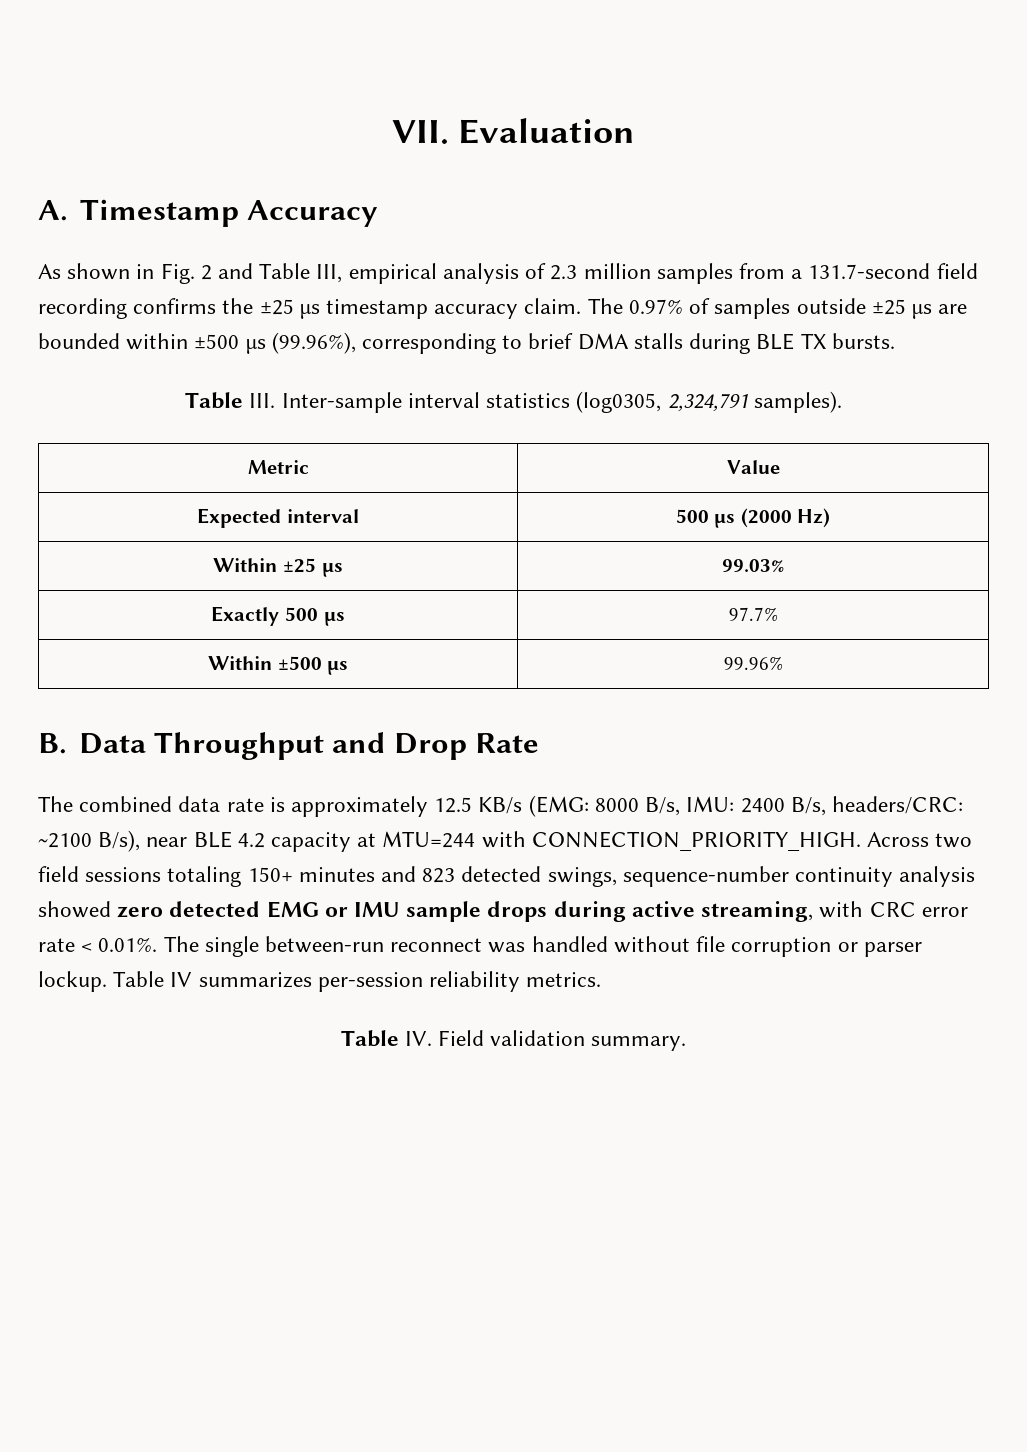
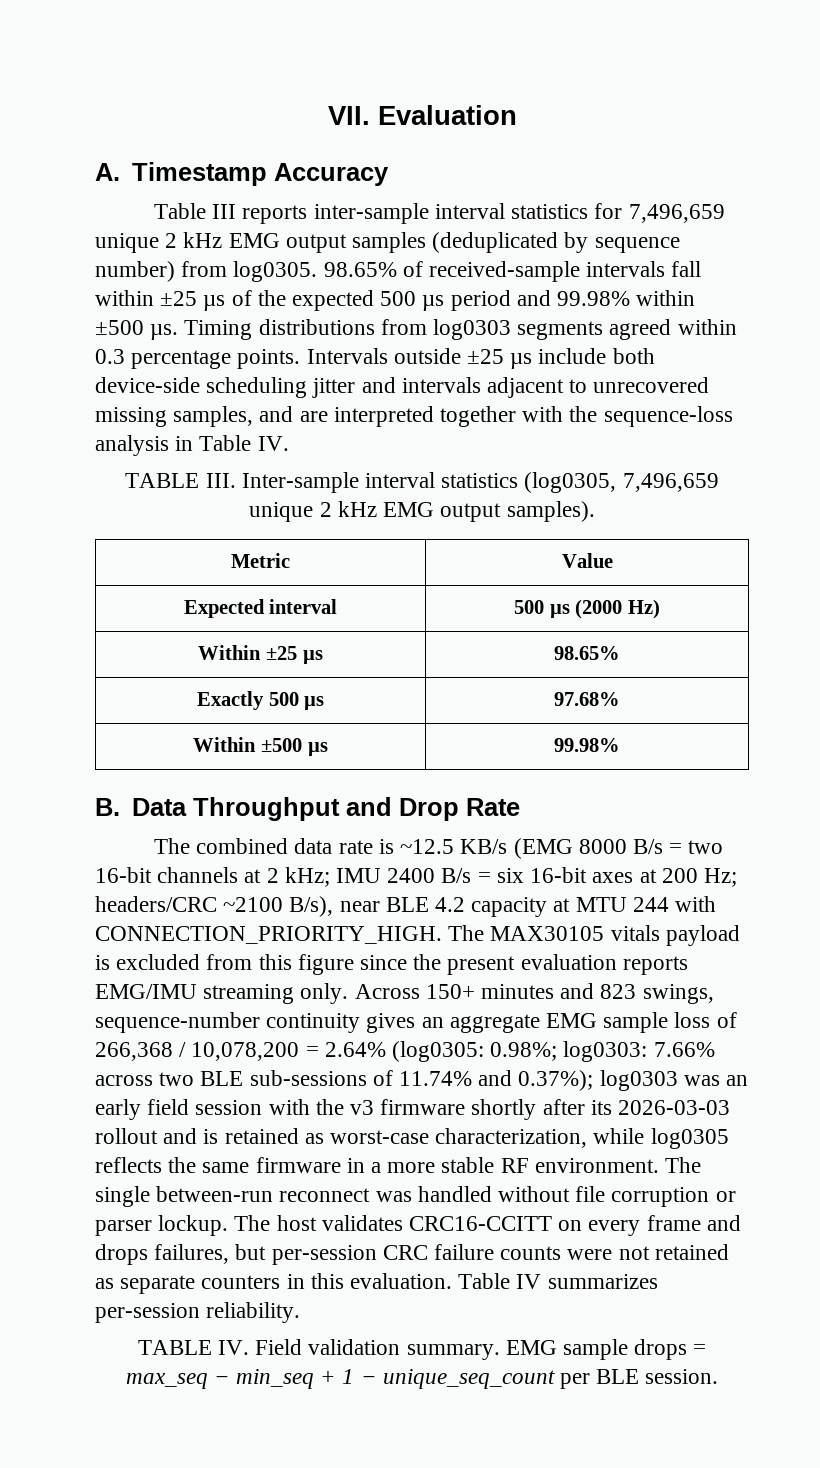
- As shown in Fig. 2 and Table III, empirical analysis of 2.3 million samples from a 131.7-second field recording confirms the ±25 µs timestamp accuracy claim. The 0.97% of samples outside ±25 µs are bounded within ±500 µs (99.96%), corresponding to brief DMA stalls during BLE TX bursts.
- Table III. Inter-sample interval statistics (log0305, 2,324,791 samples).
+ Table III reports inter-sample interval statistics for 7,496,659 unique 2 kHz EMG output samples (deduplicated by sequence number) from log0305. 98.65% of received-sample intervals fall within ±25 µs of the expected 500 µs period and 99.98% within ±500 µs. Timing distributions from log0303 segments agreed within 0.3 percentage points. Intervals outside ±25 µs include both device-side scheduling jitter and intervals adjacent to unrecovered missing samples, and are interpreted together with the sequence-loss analysis in Table IV.
+ TABLE III. Inter-sample interval statistics (log0305, 7,496,659 unique 2 kHz EMG output samples).
- Within ±25 µs | 99.03%
+ Within ±25 µs | 98.65%
- Exactly 500 µs | 97.7%
+ Exactly 500 µs | 97.68%
- Within ±500 µs | 99.96%
+ Within ±500 µs | 99.98%
- The combined data rate is approximately 12.5 KB/s (EMG: 8000 B/s, IMU: 2400 B/s, headers/CRC: ~2100 B/s), near BLE 4.2 capacity at MTU=244 with CONNECTION_PRIORITY_HIGH. Across two field sessions totaling 150+ minutes and 823 detected swings, sequence-number continuity analysis showed zero detected EMG or IMU sample drops during active streaming, with CRC error rate < 0.01%. The single between-run reconnect was handled without file corruption or parser lockup.
+ The combined data rate is ~12.5 KB/s (EMG 8000 B/s = two 16-bit channels at 2 kHz; IMU 2400 B/s = six 16-bit axes at 200 Hz; headers/CRC ~2100 B/s), near BLE 4.2 capacity at MTU 244 with CONNECTION_PRIORITY_HIGH. The MAX30105 vitals payload is excluded from this figure since the present evaluation reports EMG/IMU streaming only. Across 150+ minutes and 823 swings, sequence-number continuity gives an aggregate EMG sample loss of 266,368 / 10,078,200 = 2.64% (log0305: 0.98%; log0303: 7.66% across two BLE sub-sessions of 11.74% and 0.37%); log0303 was an early field session with the v3 firmware shortly after its 2026-03-03 rollout and is retained as worst-case characterization, while log0305 reflects the same firmware in a more stable RF environment. The single between-run reconnect was handled without file corruption or parser lockup.
+ The host validates CRC16-CCITT on every frame and drops failures, but per-session CRC failure counts were not retained as separate counters in this evaluation.
- Table IV summarizes per-session reliability metrics.
- Table IV. Field validation summary.
+ Table IV summarizes per-session reliability.
+ TABLE IV. Field validation summary.
+ EMG sample drops = max_seq − min_seq + 1 − unique_seq_count per BLE session.

